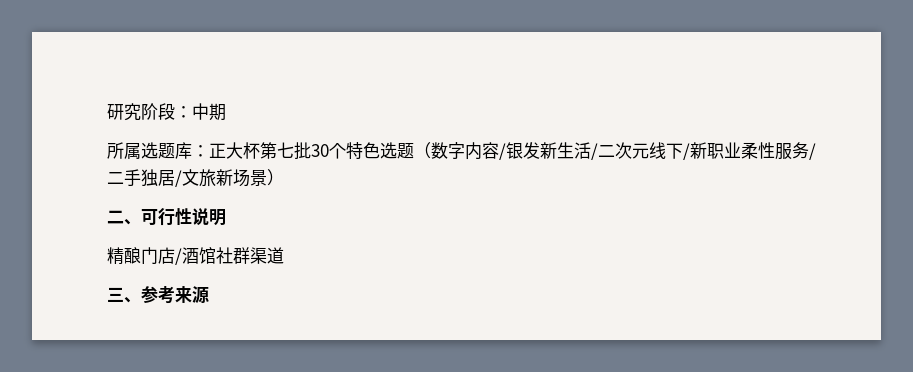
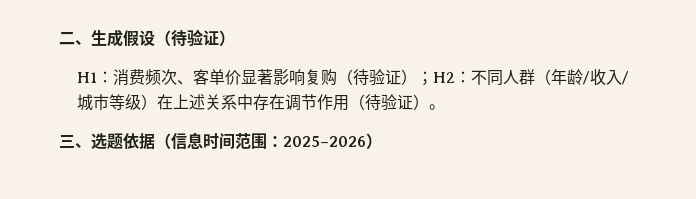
- 研究阶段：中期
- 所属选题库：正大杯第七批30个特色选题（数字内容/银发新生活/二次元线下/新职业柔性服务/二手独居/文旅新场景）
- 二、可行性说明
- 精酿门店/酒馆社群渠道
- 三、参考来源
+ 二、生成假设（待验证）
+ H1：消费频次、客单价显著影响复购（待验证）；H2：不同人群（年龄/收入/城市等级）在上述关系中存在调节作用（待验证）。
+ 三、选题依据（信息时间范围：2025–2026）

